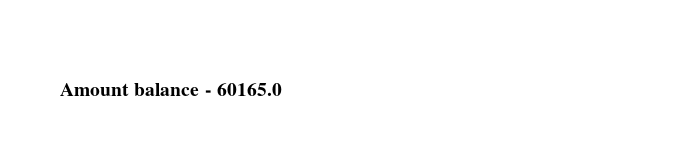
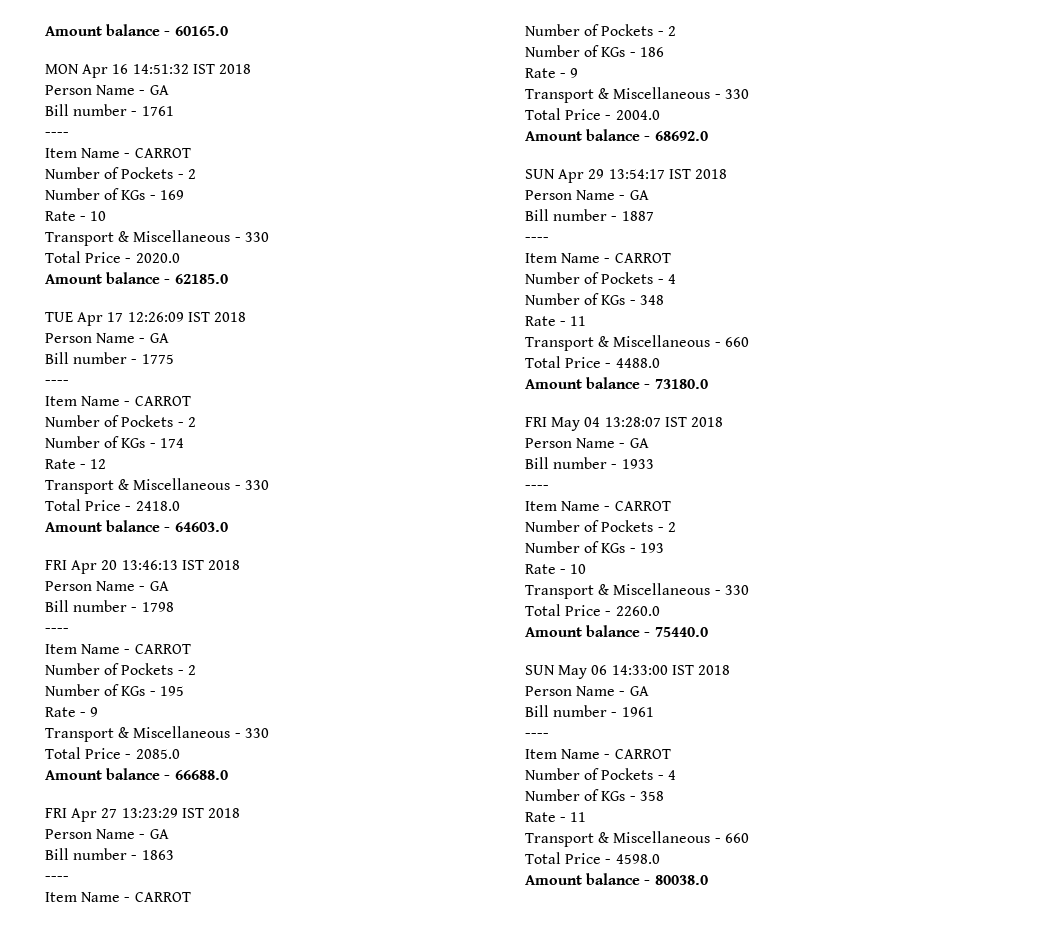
+ MON Apr 16 14:51:32 IST 2018
+ Person Name - GA
+ Bill number - 1761
+ ----
+ Item Name - CARROT
+ Number of Pockets - 2
+ Number of KGs - 169
+ Rate - 10
+ Transport & Miscellaneous - 330
+ Total Price - 2020.0
+ Amount balance - 62185.0
+ TUE Apr 17 12:26:09 IST 2018
+ Person Name - GA
+ Bill number - 1775
+ ----
+ Item Name - CARROT
+ Number of Pockets - 2
+ Number of KGs - 174
+ Rate - 12
+ Transport & Miscellaneous - 330
+ Total Price - 2418.0
+ Amount balance - 64603.0
+ FRI Apr 20 13:46:13 IST 2018
+ Person Name - GA
+ Bill number - 1798
+ ----
+ Item Name - CARROT
+ Number of Pockets - 2
+ Number of KGs - 195
+ Rate - 9
+ Transport & Miscellaneous - 330
+ Total Price - 2085.0
+ Amount balance - 66688.0
+ FRI Apr 27 13:23:29 IST 2018
+ Person Name - GA
+ Bill number - 1863
+ ----
+ Item Name - CARROT
+ Number of Pockets - 2
+ Number of KGs - 186
+ Rate - 9
+ Transport & Miscellaneous - 330
+ Total Price - 2004.0
+ Amount balance - 68692.0
+ SUN Apr 29 13:54:17 IST 2018
+ Person Name - GA
+ Bill number - 1887
+ ----
+ Item Name - CARROT
+ Number of Pockets - 4
+ Number of KGs - 348
+ Rate - 11
+ Transport & Miscellaneous - 660
+ Total Price - 4488.0
+ Amount balance - 73180.0
+ FRI May 04 13:28:07 IST 2018
+ Person Name - GA
+ Bill number - 1933
+ ----
+ Item Name - CARROT
+ Number of Pockets - 2
+ Number of KGs - 193
+ Rate - 10
+ Transport & Miscellaneous - 330
+ Total Price - 2260.0
+ Amount balance - 75440.0
+ SUN May 06 14:33:00 IST 2018
+ Person Name - GA
+ Bill number - 1961
+ ----
+ Item Name - CARROT
+ Number of Pockets - 4
+ Number of KGs - 358
+ Rate - 11
+ Transport & Miscellaneous - 660
+ Total Price - 4598.0
+ Amount balance - 80038.0

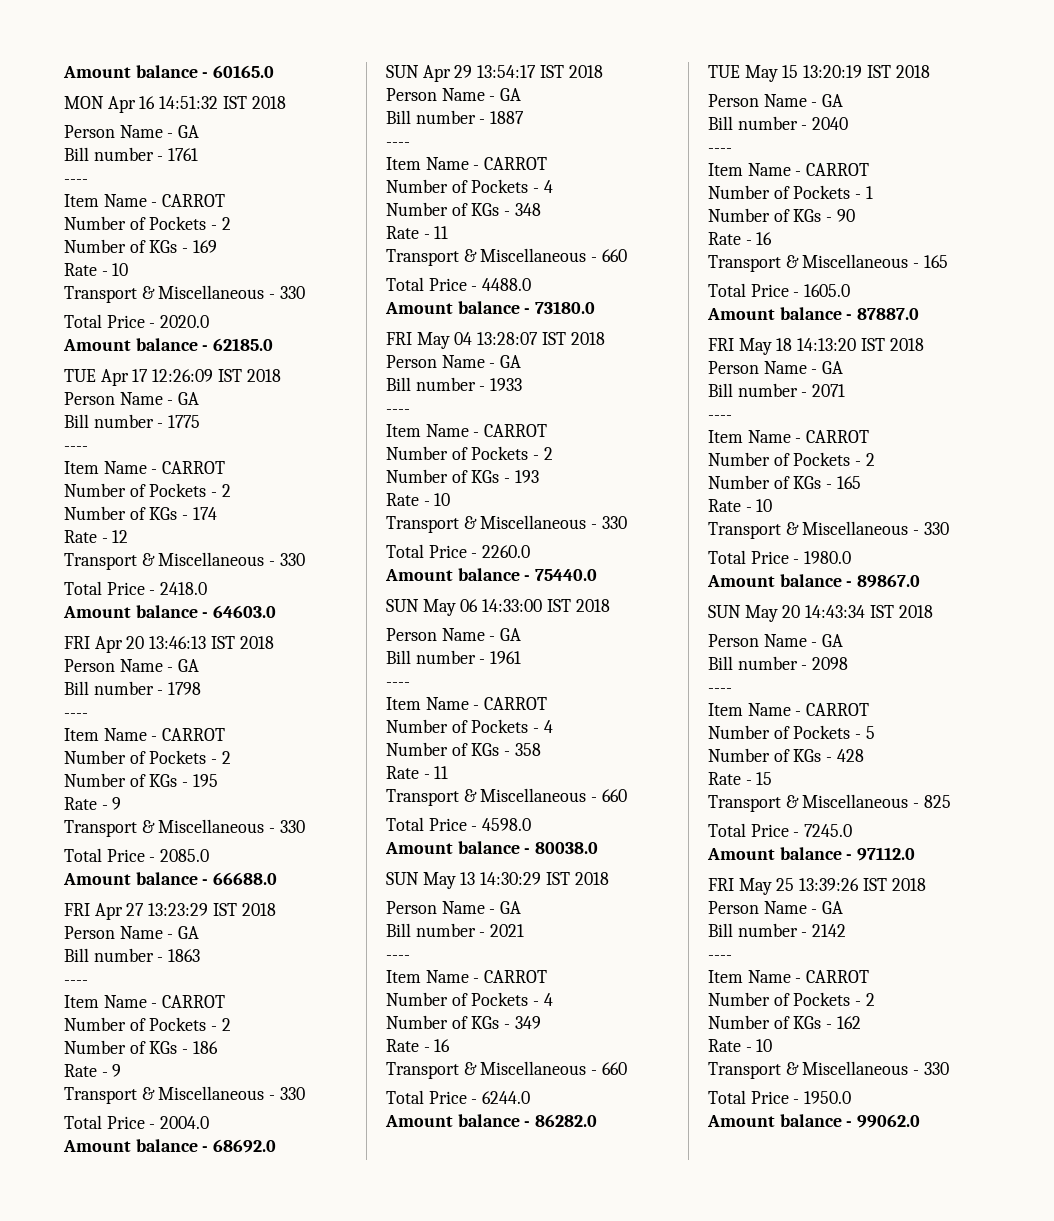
+ SUN May 13 14:30:29 IST 2018
+ Person Name - GA
+ Bill number - 2021
+ ----
+ Item Name - CARROT
+ Number of Pockets - 4
+ Number of KGs - 349
+ Rate - 16
+ Transport & Miscellaneous - 660
+ Total Price - 6244.0
+ Amount balance - 86282.0
+ TUE May 15 13:20:19 IST 2018
+ Person Name - GA
+ Bill number - 2040
+ ----
+ Item Name - CARROT
+ Number of Pockets - 1
+ Number of KGs - 90
+ Rate - 16
+ Transport & Miscellaneous - 165
+ Total Price - 1605.0
+ Amount balance - 87887.0
+ FRI May 18 14:13:20 IST 2018
+ Person Name - GA
+ Bill number - 2071
+ ----
+ Item Name - CARROT
+ Number of Pockets - 2
+ Number of KGs - 165
+ Rate - 10
+ Transport & Miscellaneous - 330
+ Total Price - 1980.0
+ Amount balance - 89867.0
+ SUN May 20 14:43:34 IST 2018
+ Person Name - GA
+ Bill number - 2098
+ ----
+ Item Name - CARROT
+ Number of Pockets - 5
+ Number of KGs - 428
+ Rate - 15
+ Transport & Miscellaneous - 825
+ Total Price - 7245.0
+ Amount balance - 97112.0
+ FRI May 25 13:39:26 IST 2018
+ Person Name - GA
+ Bill number - 2142
+ ----
+ Item Name - CARROT
+ Number of Pockets - 2
+ Number of KGs - 162
+ Rate - 10
+ Transport & Miscellaneous - 330
+ Total Price - 1950.0
+ Amount balance - 99062.0

